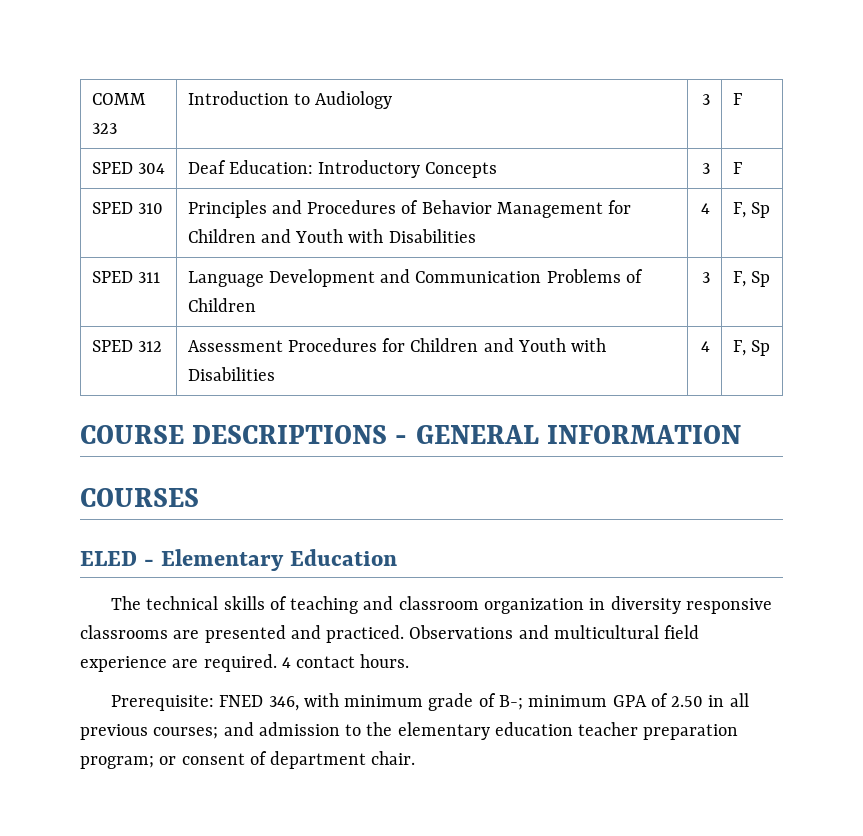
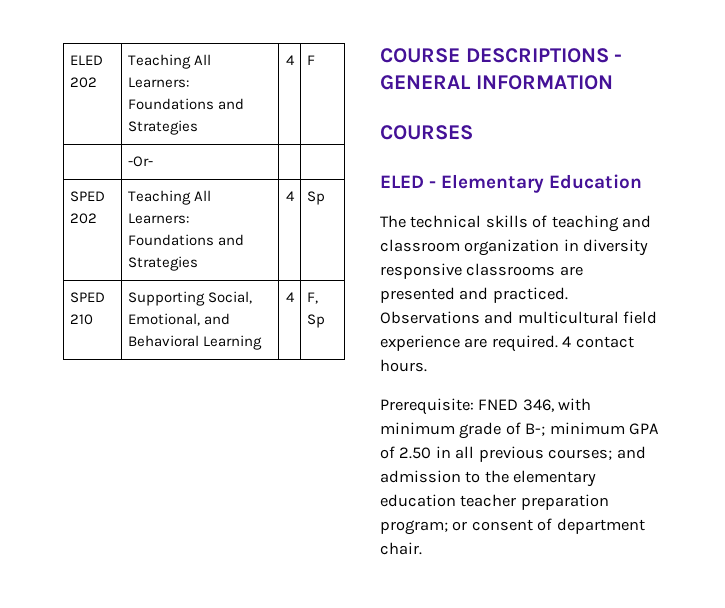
- COMM 323 | Introduction to Audiology | 3 | F
- SPED 304 | Deaf Education: Introductory Concepts | 3 | F
- SPED 310 | Principles and Procedures of Behavior Management for Children and Youth with Disabilities | 4 | F, Sp
- SPED 311 | Language Development and Communication Problems of Children | 3 | F, Sp
- SPED 312 | Assessment Procedures for Children and Youth with Disabilities | 4 | F, Sp
+ ELED 202 | Teaching All Learners: Foundations and Strategies | 4 | F
+ | -Or- | |
+ SPED 202 | Teaching All Learners: Foundations and Strategies | 4 | Sp
+ SPED 210 | Supporting Social, Emotional, and Behavioral Learning | 4 | F, Sp

